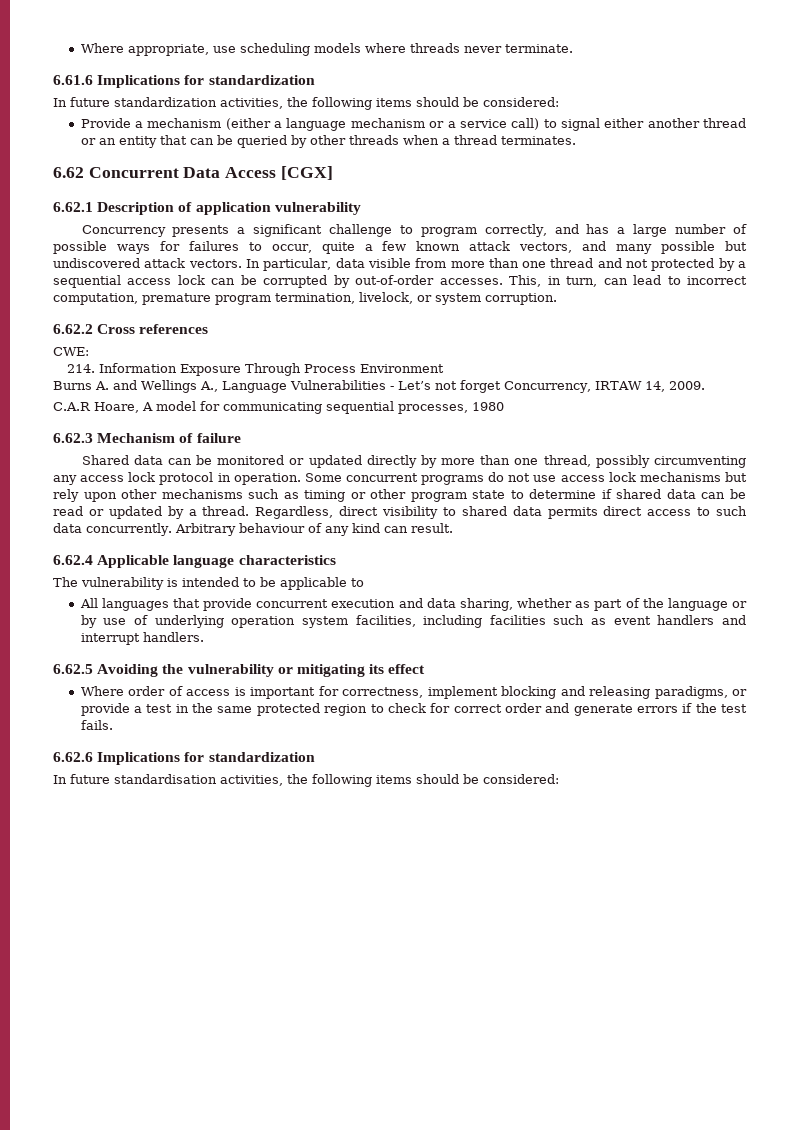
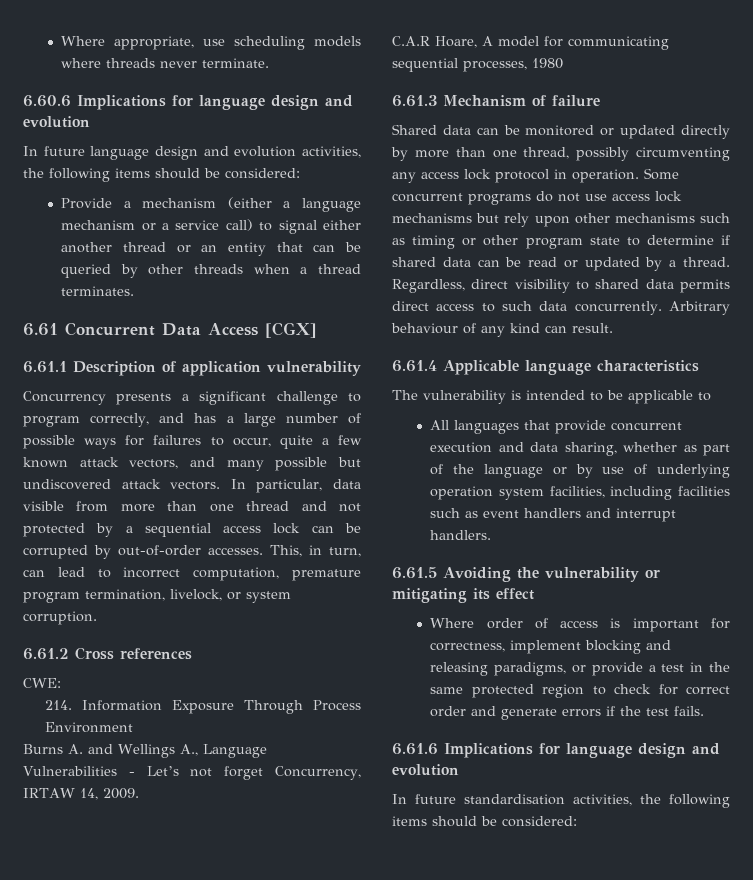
- 6.61.6 Implications for standardization
- In future standardization activities, the following items should be considered:
+ 6.60.6 Implications for language design and evolution
+ In future language design and evolution activities, the following items should be considered:
- 6.62 Concurrent Data Access [CGX]
+ 6.61 Concurrent Data Access [CGX]
- 6.62.1 Description of application vulnerability
+ 6.61.1 Description of application vulnerability
- 6.62.2 Cross references
+ 6.61.2 Cross references
- 6.62.3 Mechanism of failure
+ 6.61.3 Mechanism of failure
- 6.62.4 Applicable language characteristics
+ 6.61.4 Applicable language characteristics
- 6.62.5 Avoiding the vulnerability or mitigating its effect
+ 6.61.5 Avoiding the vulnerability or mitigating its effect
- 6.62.6 Implications for standardization
+ 6.61.6 Implications for language design and evolution

